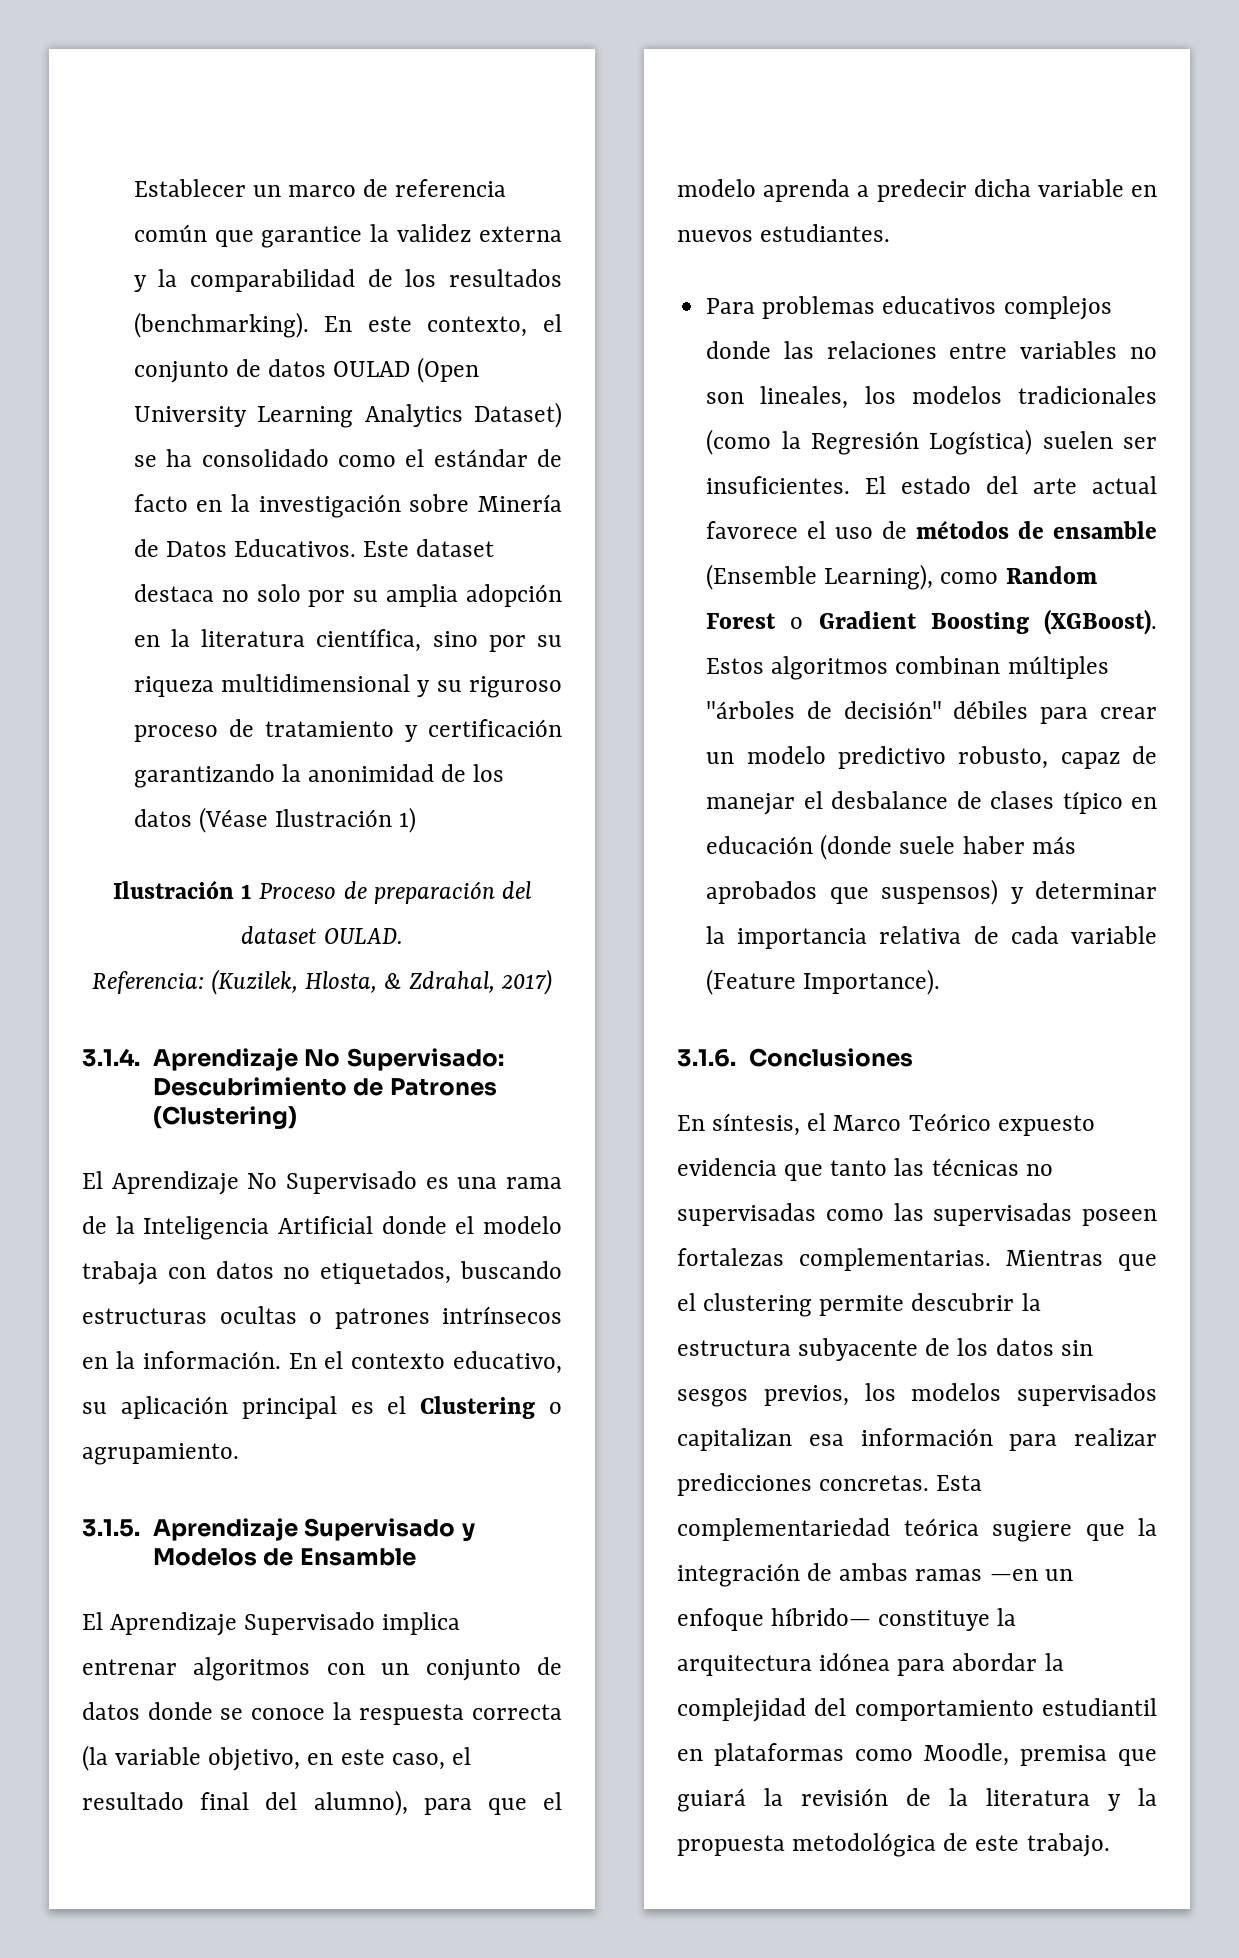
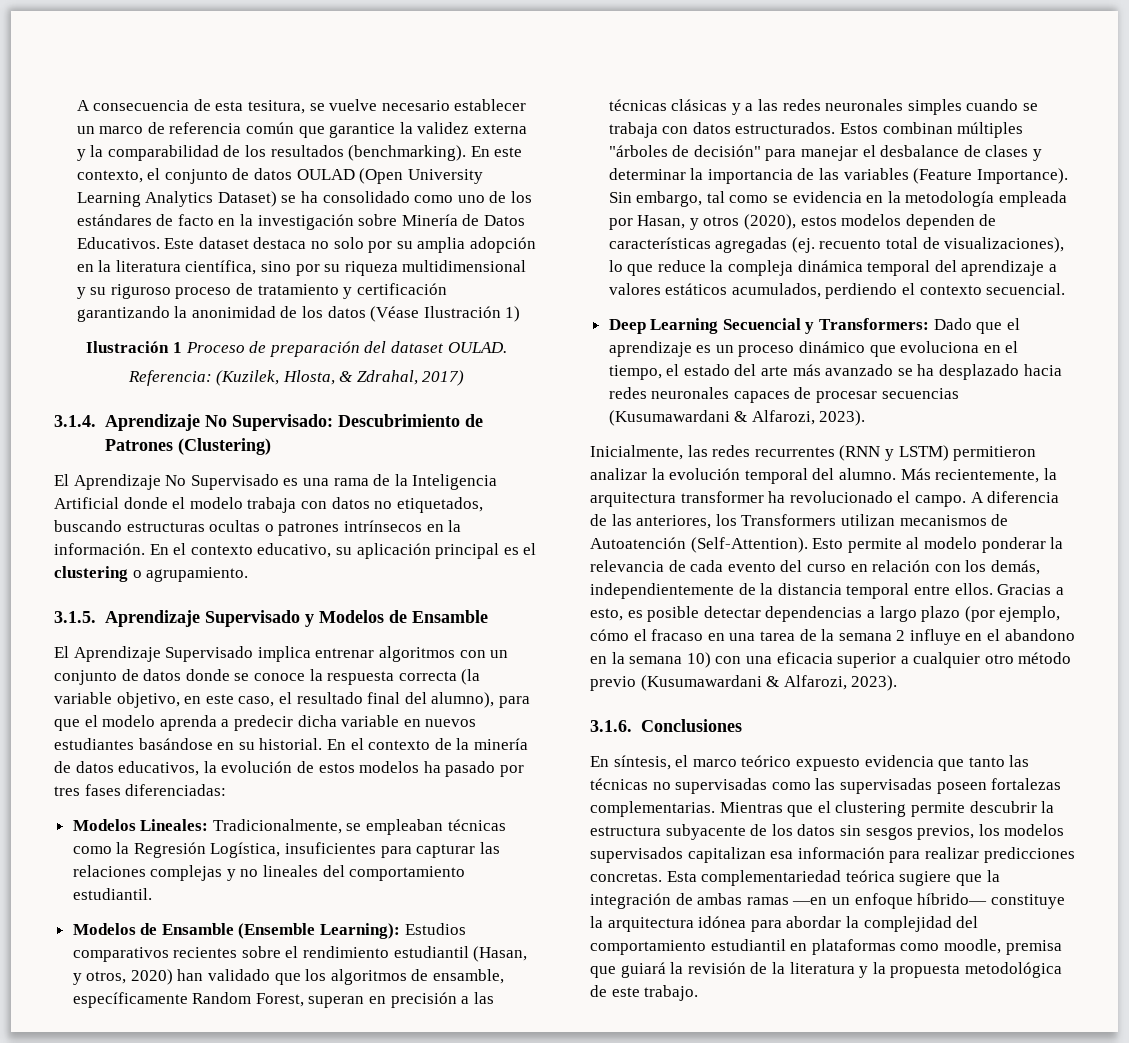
- Establecer un marco de referencia común que garantice la validez externa y la comparabilidad de los resultados (benchmarking).
+ A consecuencia de esta tesitura, se vuelve necesario establecer un marco de referencia común que garantice la validez externa y la comparabilidad de los resultados (benchmarking).
- En este contexto, el conjunto de datos OULAD (Open University Learning Analytics Dataset) se ha consolidado como el estándar de facto en la investigación sobre Minería de Datos Educativos.
+ En este contexto, el conjunto de datos OULAD (Open University Learning Analytics Dataset) se ha consolidado como uno de los estándares de facto en la investigación sobre Minería de Datos Educativos.
- En el contexto educativo, su aplicación principal es el Clustering o agrupamiento.
+ En el contexto educativo, su aplicación principal es el clustering o agrupamiento.
- El Aprendizaje Supervisado implica entrenar algoritmos con un conjunto de datos donde se conoce la respuesta correcta (la variable objetivo, en este caso, el resultado final del alumno), para que el modelo aprenda a predecir dicha variable en nuevos estudiantes.
- Para problemas educativos complejos donde las relaciones entre variables no son lineales, los modelos tradicionales (como la Regresión Logística) suelen ser insuficientes. El estado del arte actual favorece el uso de métodos de ensamble (Ensemble Learning), como Random Forest o Gradient Boosting (XGBoost). Estos algoritmos combinan múltiples "árboles de decisión" débiles para crear un modelo predictivo robusto, capaz de manejar el desbalance de clases típico en educación (donde suele haber más aprobados que suspensos) y determinar la importancia relativa de cada variable (Feature Importance).
+ El Aprendizaje Supervisado implica entrenar algoritmos con un conjunto de datos donde se conoce la respuesta correcta (la variable objetivo, en este caso, el resultado final del alumno), para que el modelo aprenda a predecir dicha variable en nuevos estudiantes basándose en su historial. En el contexto de la minería de datos educativos, la evolución de estos modelos ha pasado por tres fases diferenciadas:
+ Modelos Lineales: Tradicionalmente, se empleaban técnicas como la Regresión Logística, insuficientes para capturar las relaciones complejas y no lineales del comportamiento estudiantil.
+ Modelos de Ensamble (Ensemble Learning): Estudios comparativos recientes sobre el rendimiento estudiantil (Hasan, y otros, 2020) han validado que los algoritmos de ensamble, específicamente Random Forest, superan en precisión a las técnicas clásicas y a las redes neuronales simples cuando se trabaja con datos estructurados. Estos combinan múltiples "árboles de decisión" para manejar el desbalance de clases y determinar la importancia de las variables (Feature Importance). Sin embargo, tal como se evidencia en la metodología empleada por Hasan, y otros (2020), estos modelos dependen de características agregadas (ej. recuento total de visualizaciones), lo que reduce la compleja dinámica temporal del aprendizaje a valores estáticos acumulados, perdiendo el contexto secuencial.
+ Deep Learning Secuencial y Transformers: Dado que el aprendizaje es un proceso dinámico que evoluciona en el tiempo, el estado del arte más avanzado se ha desplazado hacia redes neuronales capaces de procesar secuencias (Kusumawardani & Alfarozi, 2023).
+ Inicialmente, las redes recurrentes (RNN y LSTM) permitieron analizar la evolución temporal del alumno. Más recientemente, la arquitectura transformer ha revolucionado el campo. A diferencia de las anteriores, los Transformers utilizan mecanismos de Autoatención (Self-Attention). Esto permite al modelo ponderar la relevancia de cada evento del curso en relación con los demás, independientemente de la distancia temporal entre ellos. Gracias a esto, es posible detectar dependencias a largo plazo (por ejemplo, cómo el fracaso en una tarea de la semana 2 influye en el abandono en la semana 10) con una eficacia superior a cualquier otro método previo (Kusumawardani & Alfarozi, 2023).
- En síntesis, el Marco Teórico expuesto evidencia que tanto las técnicas no supervisadas como las supervisadas poseen fortalezas complementarias.
+ En síntesis, el marco teórico expuesto evidencia que tanto las técnicas no supervisadas como las supervisadas poseen fortalezas complementarias.
- Esta complementariedad teórica sugiere que la integración de ambas ramas —en un enfoque híbrido— constituye la arquitectura idónea para abordar la complejidad del comportamiento estudiantil en plataformas como Moodle, premisa que guiará la revisión de la literatura y la propuesta metodológica de este trabajo.
+ Esta complementariedad teórica sugiere que la integración de ambas ramas —en un enfoque híbrido— constituye la arquitectura idónea para abordar la complejidad del comportamiento estudiantil en plataformas como moodle, premisa que guiará la revisión de la literatura y la propuesta metodológica de este trabajo.

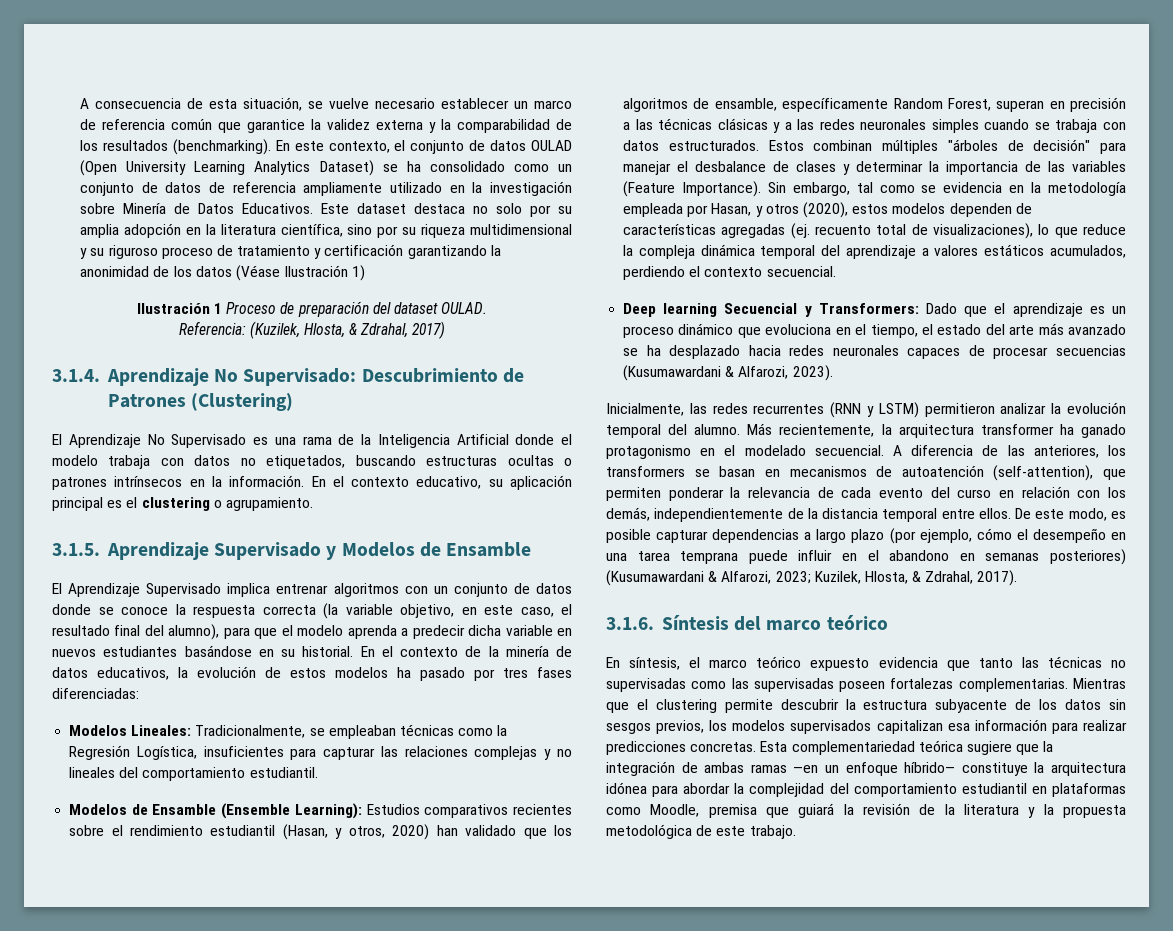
- A consecuencia de esta tesitura, se vuelve necesario establecer un marco de referencia común que garantice la validez externa y la comparabilidad de los resultados (benchmarking).
+ A consecuencia de esta situación, se vuelve necesario establecer un marco de referencia común que garantice la validez externa y la comparabilidad de los resultados (benchmarking).
- En este contexto, el conjunto de datos OULAD (Open University Learning Analytics Dataset) se ha consolidado como uno de los estándares de facto en la investigación sobre Minería de Datos Educativos.
+ En este contexto, el conjunto de datos OULAD (Open University Learning Analytics Dataset) se ha consolidado como un conjunto de datos de referencia ampliamente utilizado en la investigación sobre Minería de Datos Educativos.
- Deep Learning Secuencial y Transformers: Dado que el aprendizaje es un proceso dinámico que evoluciona en el tiempo, el estado del arte más avanzado se ha desplazado hacia redes neuronales capaces de procesar secuencias (Kusumawardani & Alfarozi, 2023).
+ Deep learning Secuencial y Transformers: Dado que el aprendizaje es un proceso dinámico que evoluciona en el tiempo, el estado del arte más avanzado se ha desplazado hacia redes neuronales capaces de procesar secuencias (Kusumawardani & Alfarozi, 2023).
- Más recientemente, la arquitectura transformer ha revolucionado el campo.
+ Más recientemente, la arquitectura transformer ha ganado protagonismo en el modelado secuencial.
- A diferencia de las anteriores, los Transformers utilizan mecanismos de Autoatención (Self-Attention). Esto permite al modelo ponderar la relevancia de cada evento del curso en relación con los demás, independientemente de la distancia temporal entre ellos.
+ A diferencia de las anteriores, los transformers se basan en mecanismos de autoatención (self-attention), que permiten ponderar la relevancia de cada evento del curso en relación con los demás, independientemente de la distancia temporal entre ellos.
- Gracias a esto, es posible detectar dependencias a largo plazo (por ejemplo, cómo el fracaso en una tarea de la semana 2 influye en el abandono en la semana 10) con una eficacia superior a cualquier otro método previo (Kusumawardani & Alfarozi, 2023).
- 3.1.6. Conclusiones
+ De este modo, es posible capturar dependencias a largo plazo (por ejemplo, cómo el desempeño en una tarea temprana puede influir en el abandono en semanas posteriores) (Kusumawardani & Alfarozi, 2023; Kuzilek, Hlosta, & Zdrahal, 2017).
+ 3.1.6. Síntesis del marco teórico
- Esta complementariedad teórica sugiere que la integración de ambas ramas —en un enfoque híbrido— constituye la arquitectura idónea para abordar la complejidad del comportamiento estudiantil en plataformas como moodle, premisa que guiará la revisión de la literatura y la propuesta metodológica de este trabajo.
+ Esta complementariedad teórica sugiere que la integración de ambas ramas —en un enfoque híbrido— constituye la arquitectura idónea para abordar la complejidad del comportamiento estudiantil en plataformas como Moodle, premisa que guiará la revisión de la literatura y la propuesta metodológica de este trabajo.

